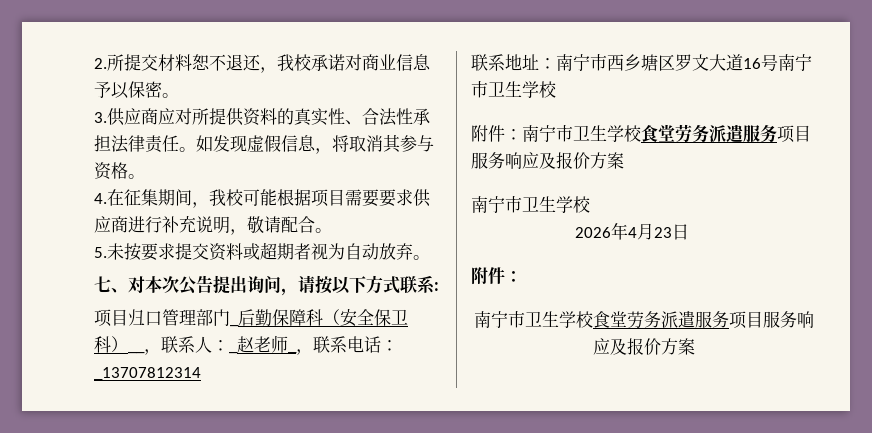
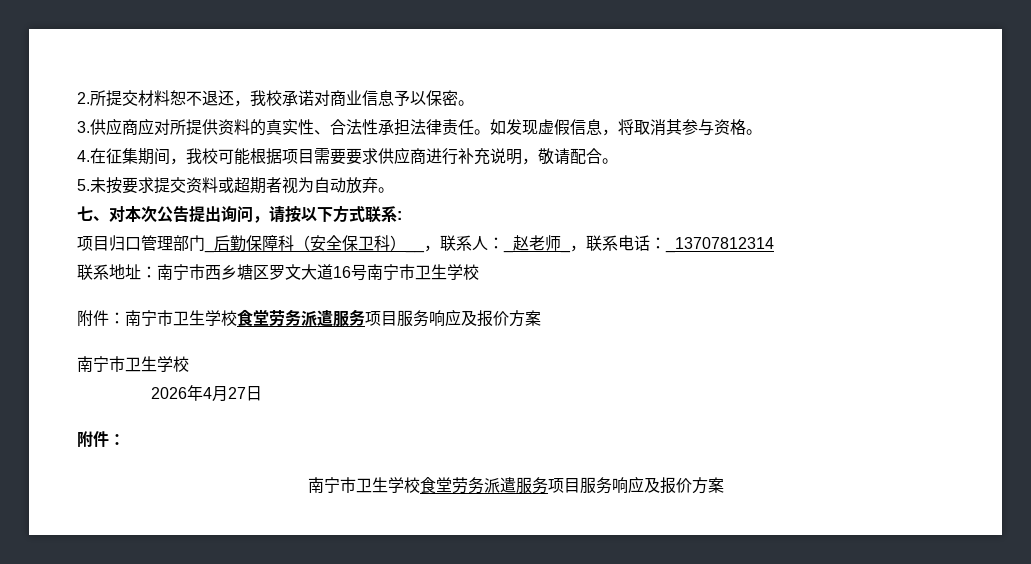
- 2026年4月23日
+ 2026年4月27日

